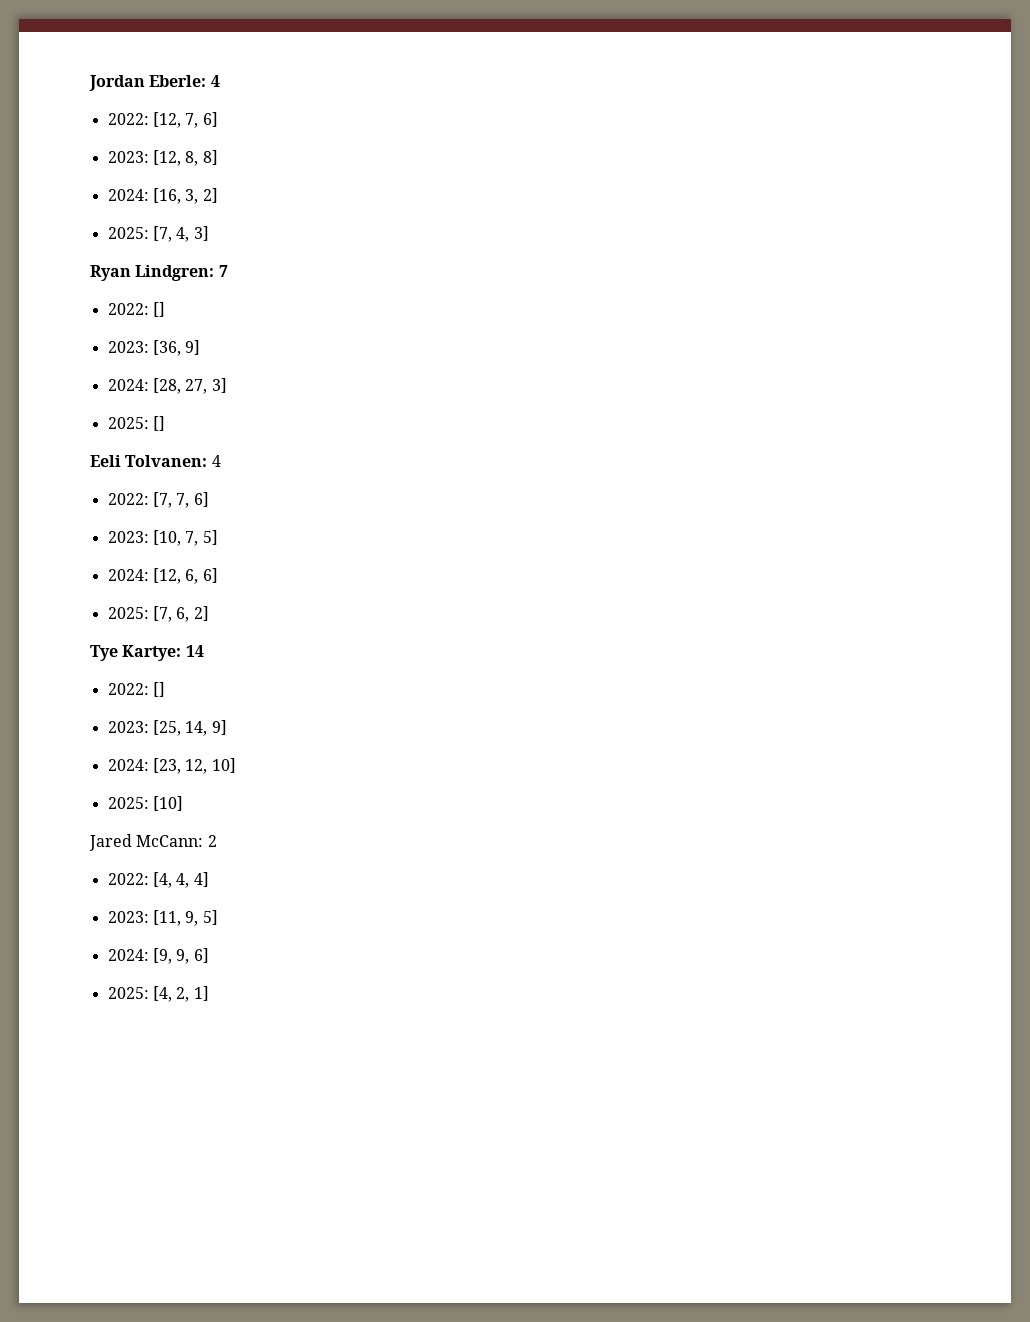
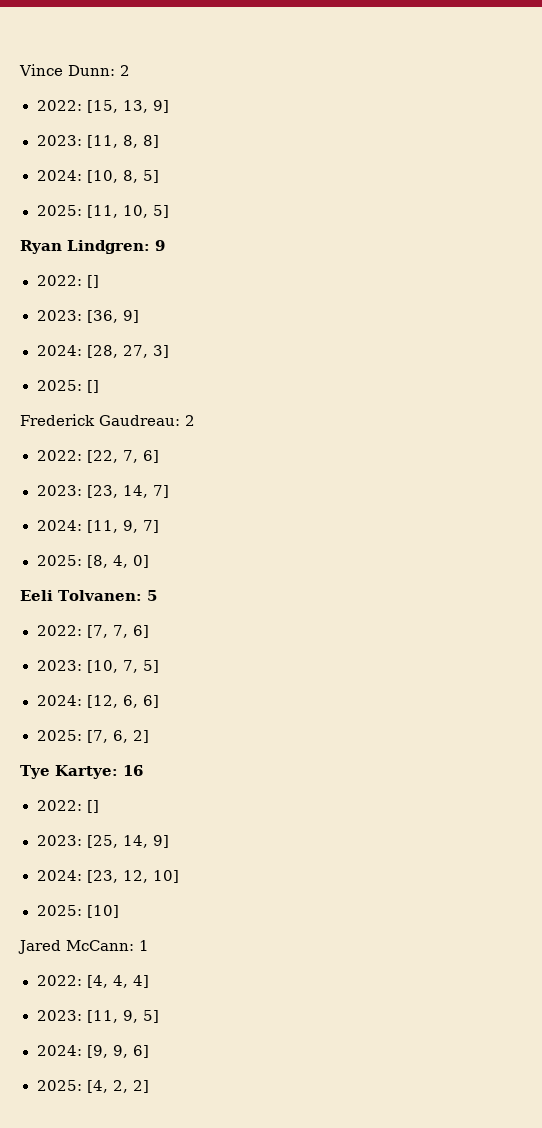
- Jordan Eberle: 4
- 2022: [12, 7, 6]
- 2023: [12, 8, 8]
+ Vince Dunn: 2
+ 2022: [15, 13, 9]
+ 2023: [11, 8, 8]
- 2024: [16, 3, 2]
- 2025: [7, 4, 3]
+ 2024: [10, 8, 5]
+ 2025: [11, 10, 5]
- Ryan Lindgren: 7
+ Ryan Lindgren: 9
+ Frederick Gaudreau: 2
+ 2022: [22, 7, 6]
+ 2023: [23, 14, 7]
+ 2024: [11, 9, 7]
+ 2025: [8, 4, 0]
- Eeli Tolvanen: 4
+ Eeli Tolvanen: 5
- Tye Kartye: 14
+ Tye Kartye: 16
- Jared McCann: 2
+ Jared McCann: 1
- 2025: [4, 2, 1]
+ 2025: [4, 2, 2]

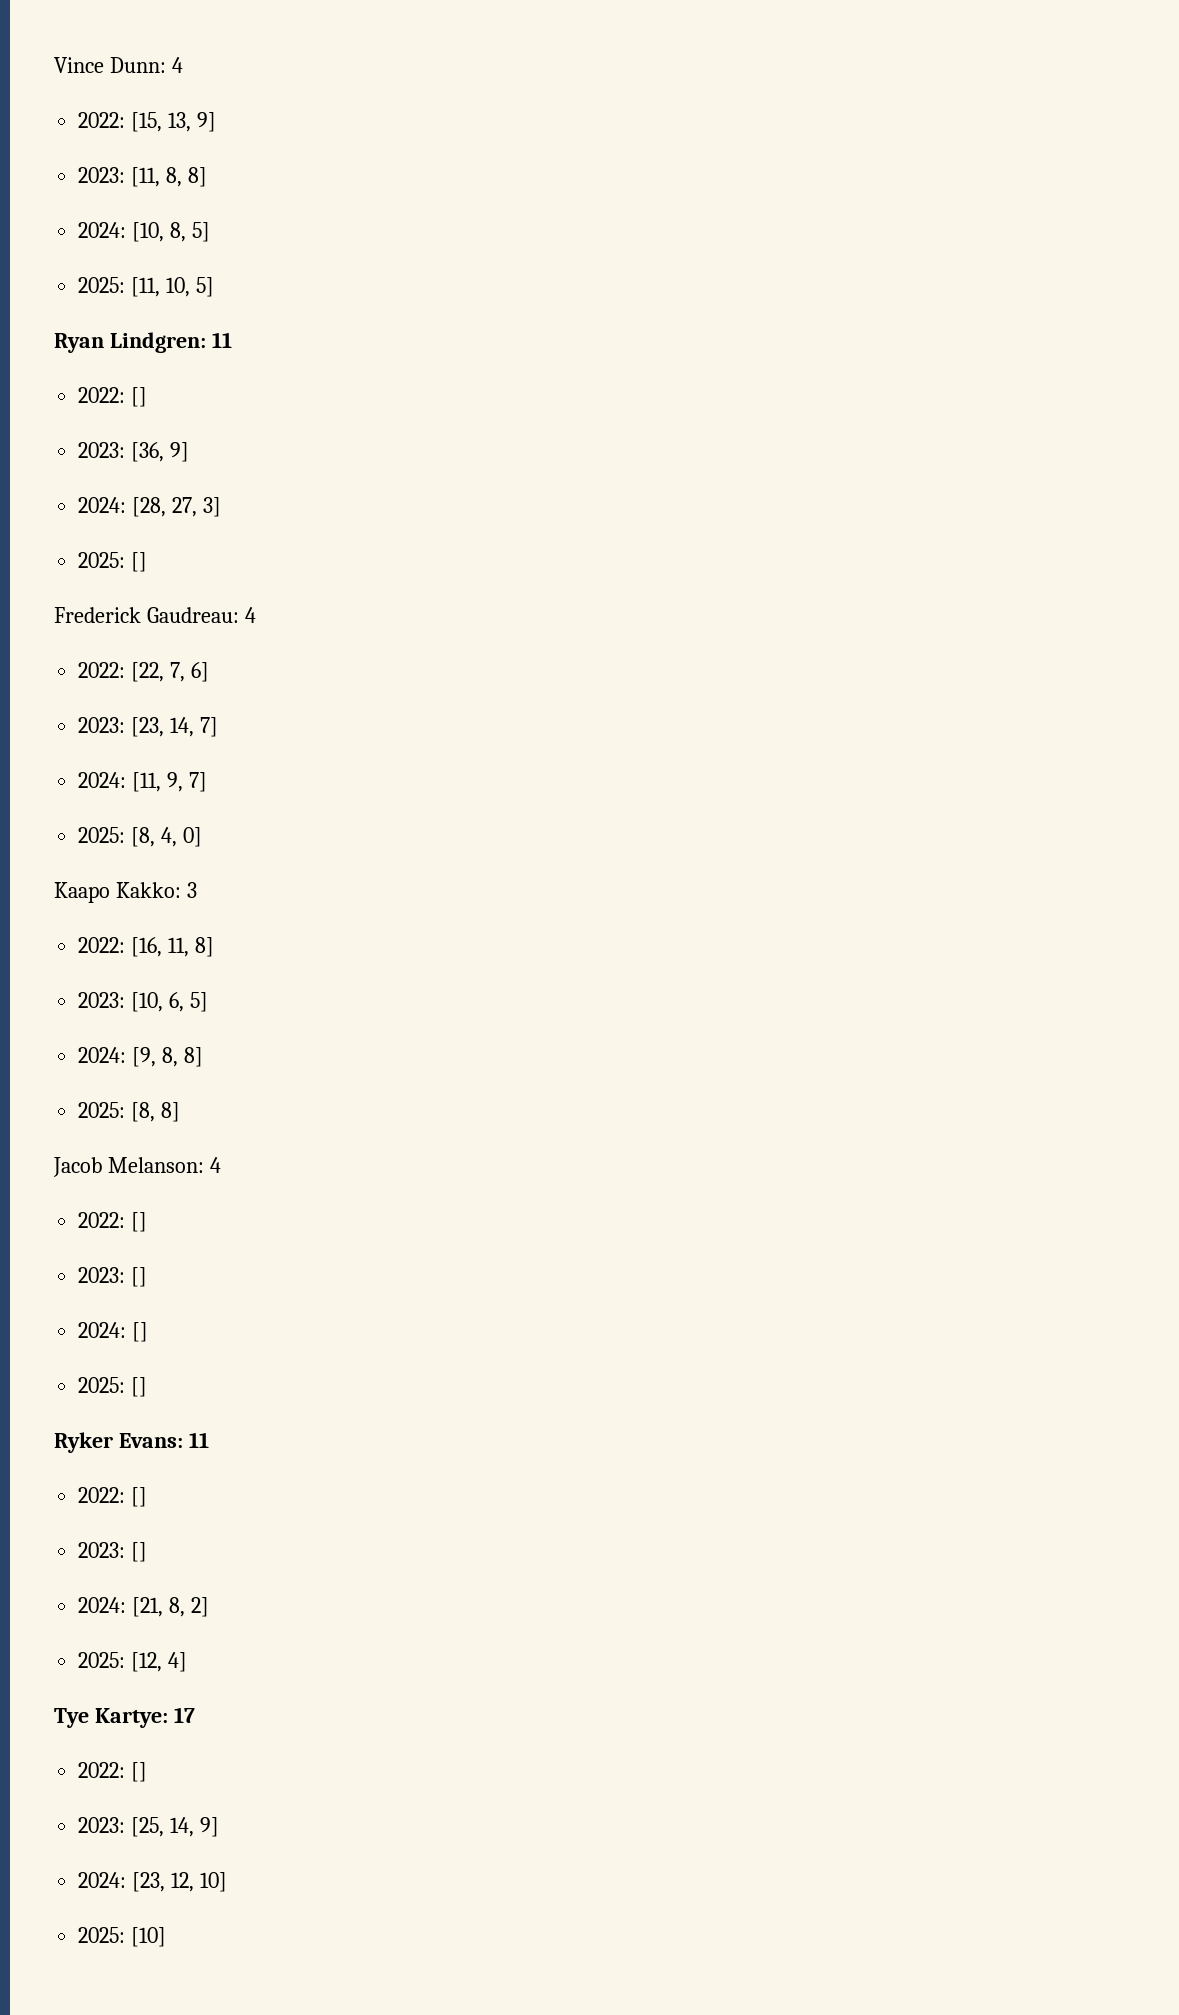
- Vince Dunn: 2
+ Vince Dunn: 4
- Ryan Lindgren: 9
+ Ryan Lindgren: 11
- Frederick Gaudreau: 2
+ Frederick Gaudreau: 4
- Eeli Tolvanen: 5
- 2022: [7, 7, 6]
+ Kaapo Kakko: 3
+ 2022: [16, 11, 8]
- 2023: [10, 7, 5]
- 2024: [12, 6, 6]
- 2025: [7, 6, 2]
+ 2023: [10, 6, 5]
+ 2024: [9, 8, 8]
+ 2025: [8, 8]
+ Jacob Melanson: 4
+ 2022: []
+ 2023: []
+ 2024: []
+ 2025: []
+ Ryker Evans: 11
+ 2022: []
+ 2023: []
+ 2024: [21, 8, 2]
+ 2025: [12, 4]
- Tye Kartye: 16
+ Tye Kartye: 17
- Jared McCann: 1
- 2022: [4, 4, 4]
- 2023: [11, 9, 5]
- 2024: [9, 9, 6]
- 2025: [4, 2, 2]

